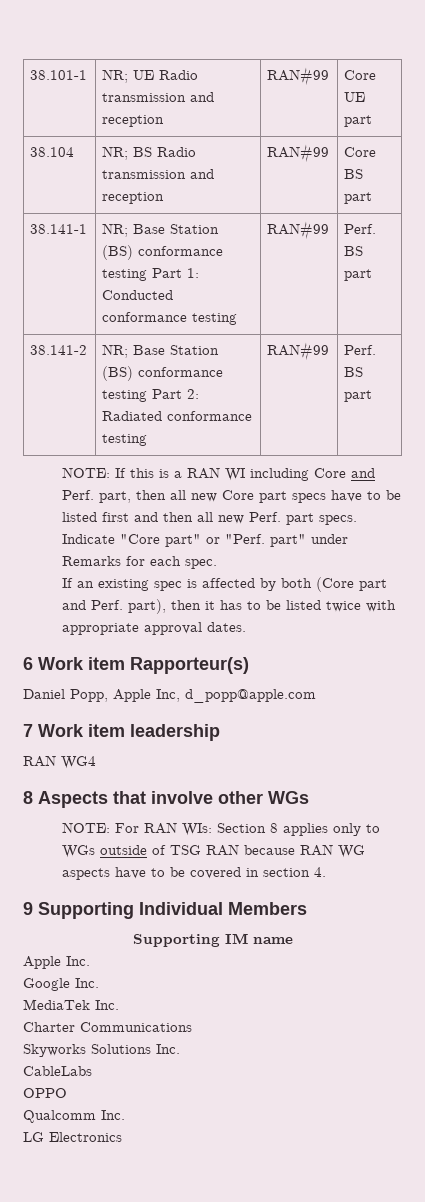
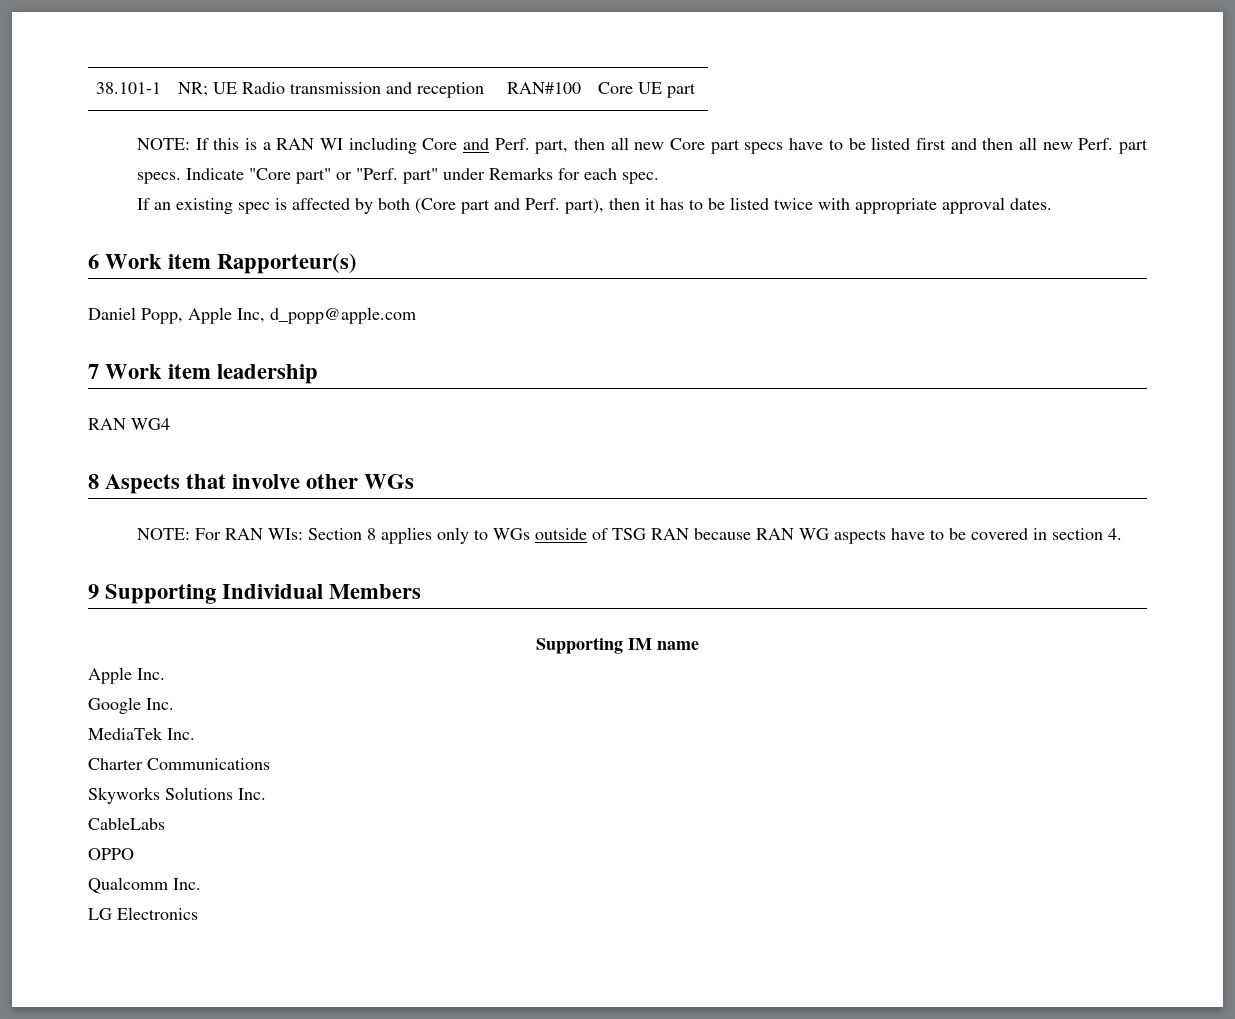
- 38.101-1 | NR; UE Radio transmission and reception | RAN#99 | Core UE part
+ 38.101-1 | NR; UE Radio transmission and reception | RAN#100 | Core UE part
- 38.104 | NR; BS Radio transmission and reception | RAN#99 | Core BS part
- 38.141-1 | NR; Base Station (BS) conformance testing Part 1: Conducted conformance testing | RAN#99 | Perf. BS part
- 38.141-2 | NR; Base Station (BS) conformance testing Part 2: Radiated conformance testing | RAN#99 | Perf. BS part

